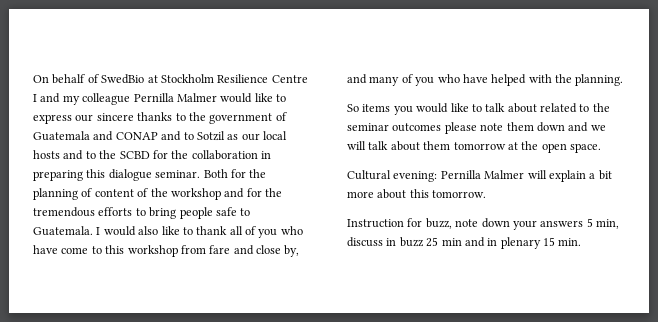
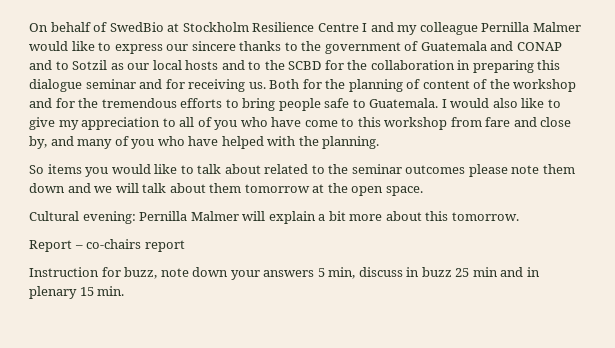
- On behalf of SwedBio at Stockholm Resilience Centre I and my colleague Pernilla Malmer would like to express our sincere thanks to the government of Guatemala and CONAP and to Sotzil as our local hosts and to the SCBD for the collaboration in preparing this dialogue seminar.
+ On behalf of SwedBio at Stockholm Resilience Centre I and my colleague Pernilla Malmer would like to express our sincere thanks to the government of Guatemala and CONAP and to Sotzil as our local hosts and to the SCBD for the collaboration in preparing this dialogue seminar and for receiving us.
- I would also like to thank all of you who have come to this workshop from fare and close by, and many of you who have helped with the planning.
+ I would also like to give my appreciation to all of you who have come to this workshop from fare and close by, and many of you who have helped with the planning.
+ Report – co-chairs report

